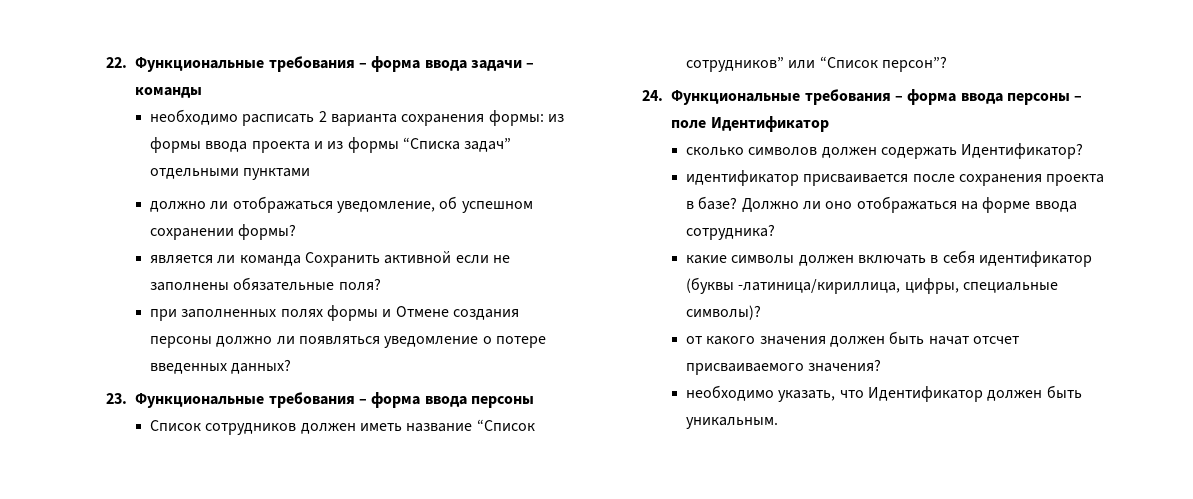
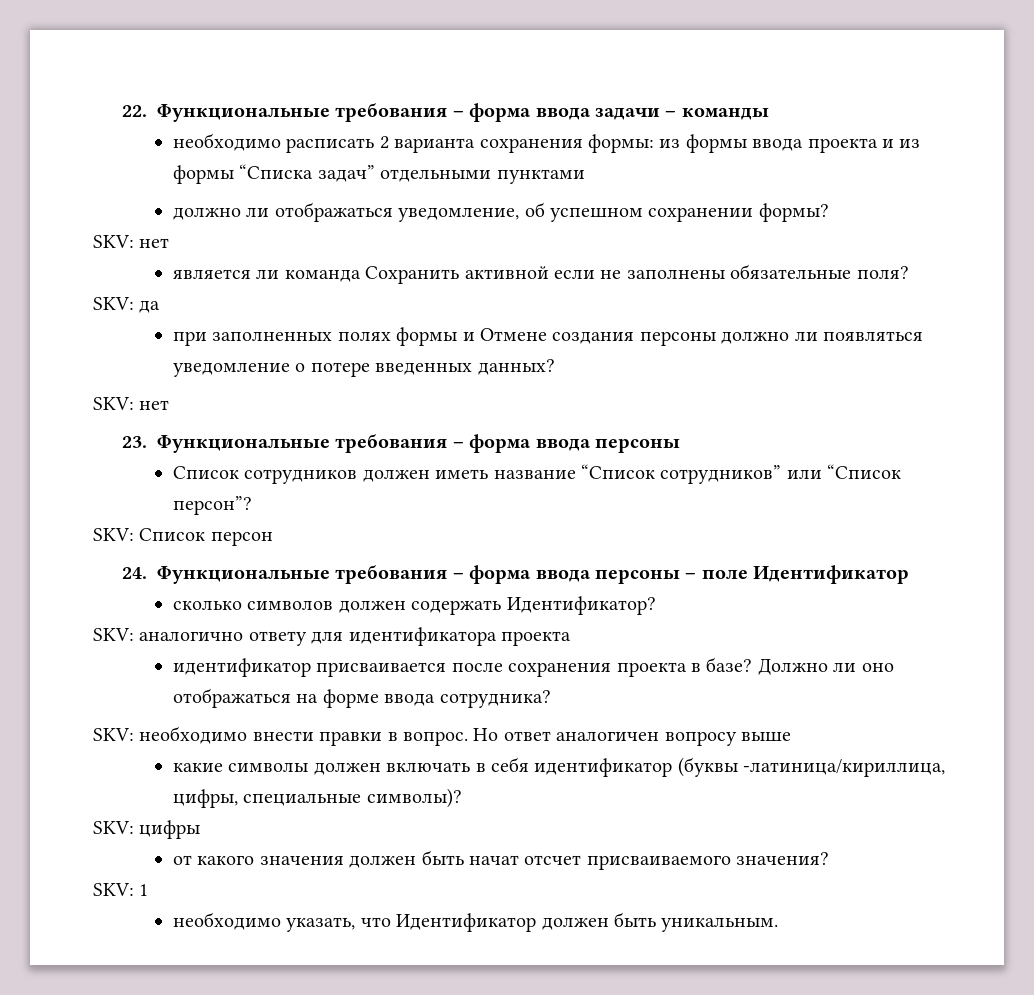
  должно ли отображаться уведомление, об успешном сохранении формы?
+ SKV: нет
+ SKV: да
  при заполненных полях формы и Отмене создания персоны должно ли появляться уведомление о потере введенных данных?
+ SKV: нет
+ SKV: Список персон
+ SKV: аналогично ответу для идентификатора проекта
+ SKV: необходимо внести правки в вопрос. Но ответ аналогичен вопросу выше
+ SKV: цифры
+ SKV: 1

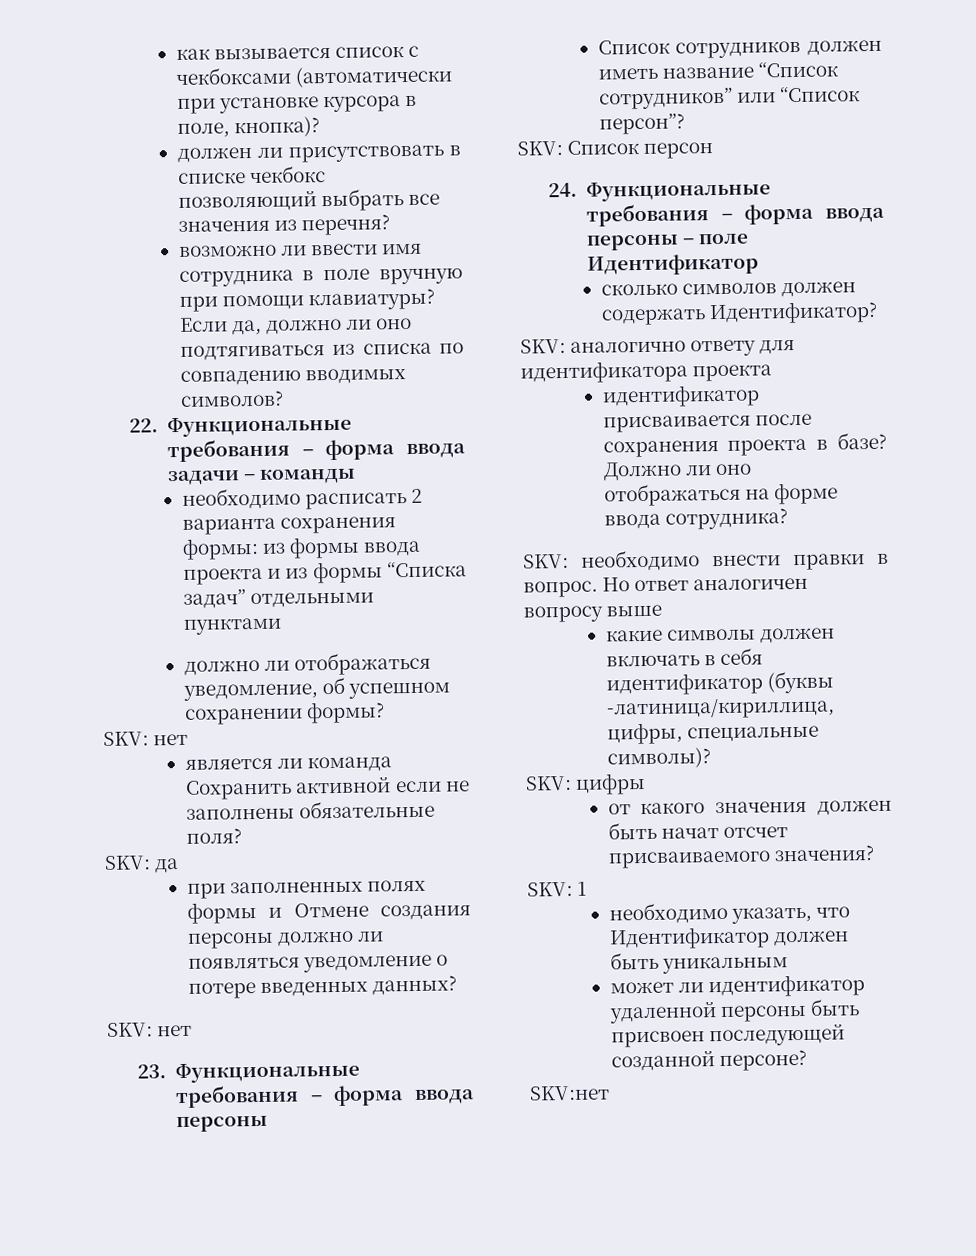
+ как вызывается список с чекбоксами (автоматически при установке курсора в поле, кнопка)?
+ должен ли присутствовать в списке чекбокс позволяющий выбрать все значения из перечня?
+ возможно ли ввести имя сотрудника в поле вручную при помощи клавиатуры? Если да, должно ли оно подтягиваться из списка по совпадению вводимых символов?
- необходимо указать, что Идентификатор должен быть уникальным.
+ необходимо указать, что Идентификатор должен быть уникальным
+ может ли идентификатор удаленной персоны быть присвоен последующей созданной персоне?
+ SKV:нет

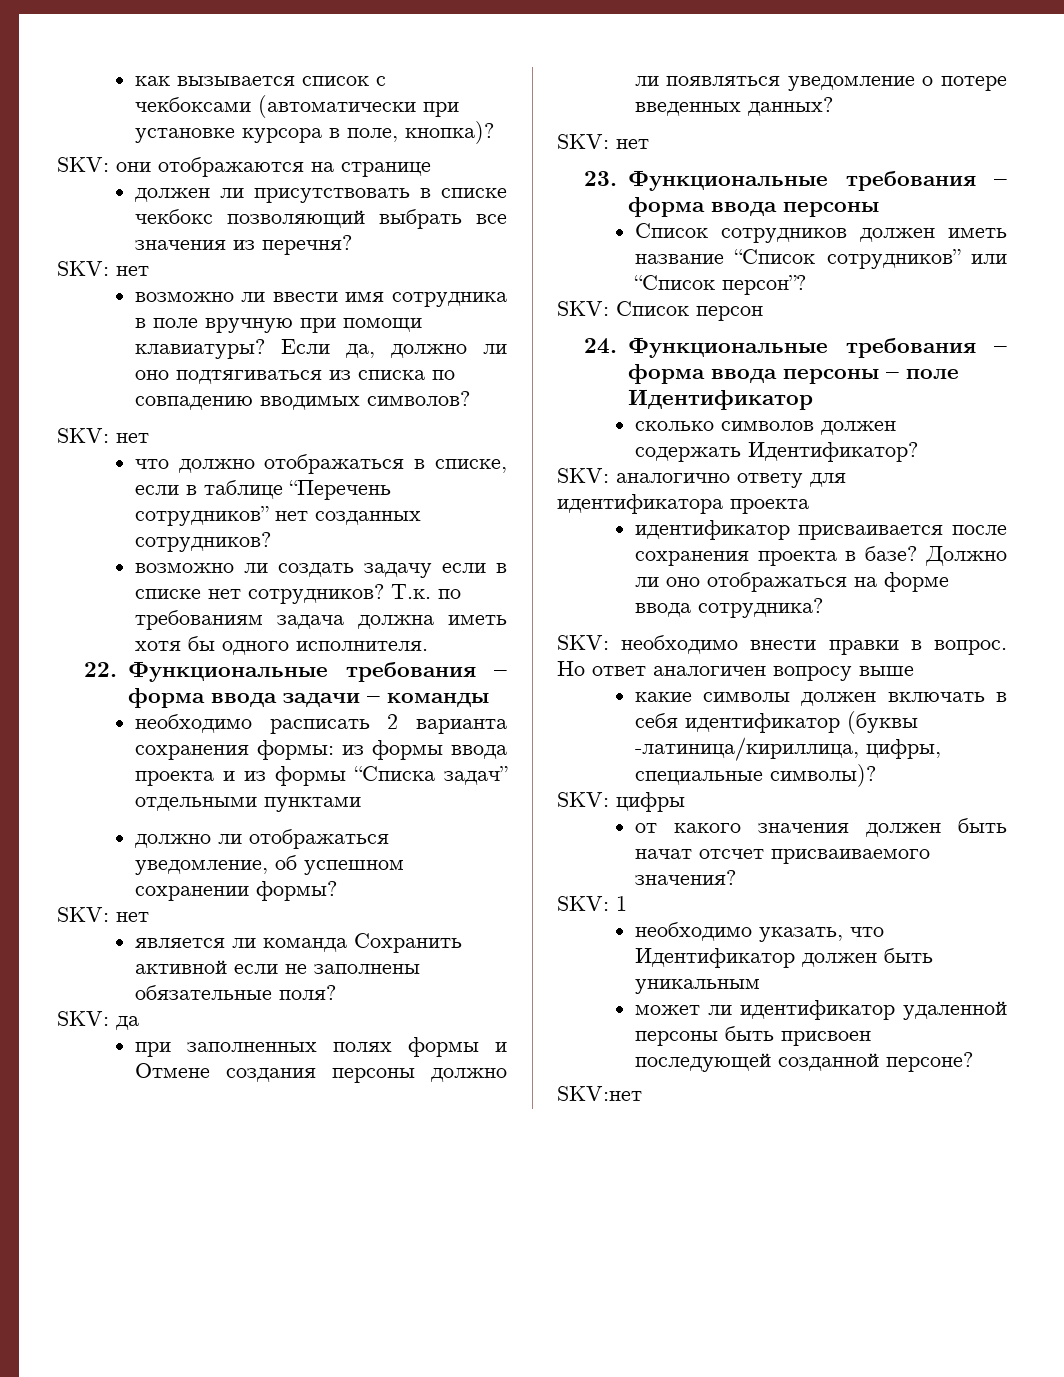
+ SKV: они отображаются на странице
  должен ли присутствовать в списке чекбокс позволяющий выбрать все значения из перечня?
+ SKV: нет
  Если да, должно ли оно подтягиваться из списка по совпадению вводимых символов?
+ SKV: нет
+ что должно отображаться в списке, если в таблице “Перечень сотрудников” нет созданных сотрудников?
+ возможно ли создать задачу если в списке нет сотрудников? Т.к. по требованиям задача должна иметь хотя бы одного исполнителя.

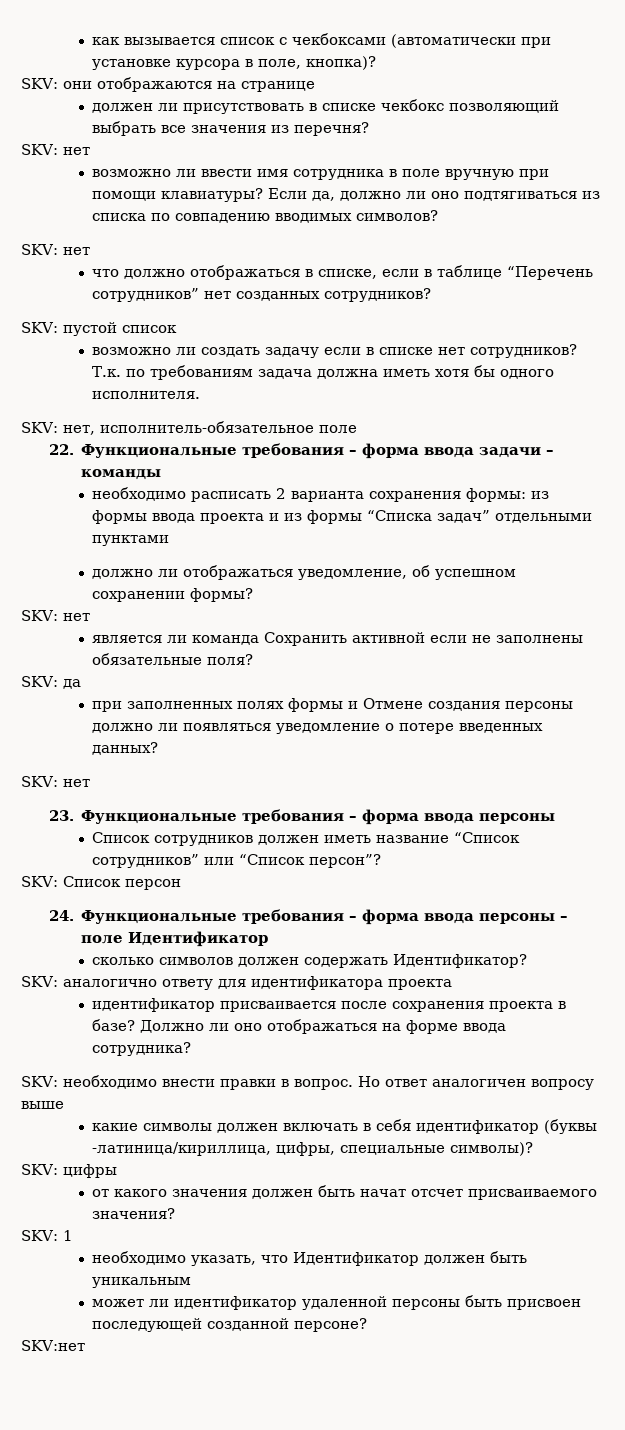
+ SKV: пустой список
+ SKV: нет, исполнитель-обязательное поле

